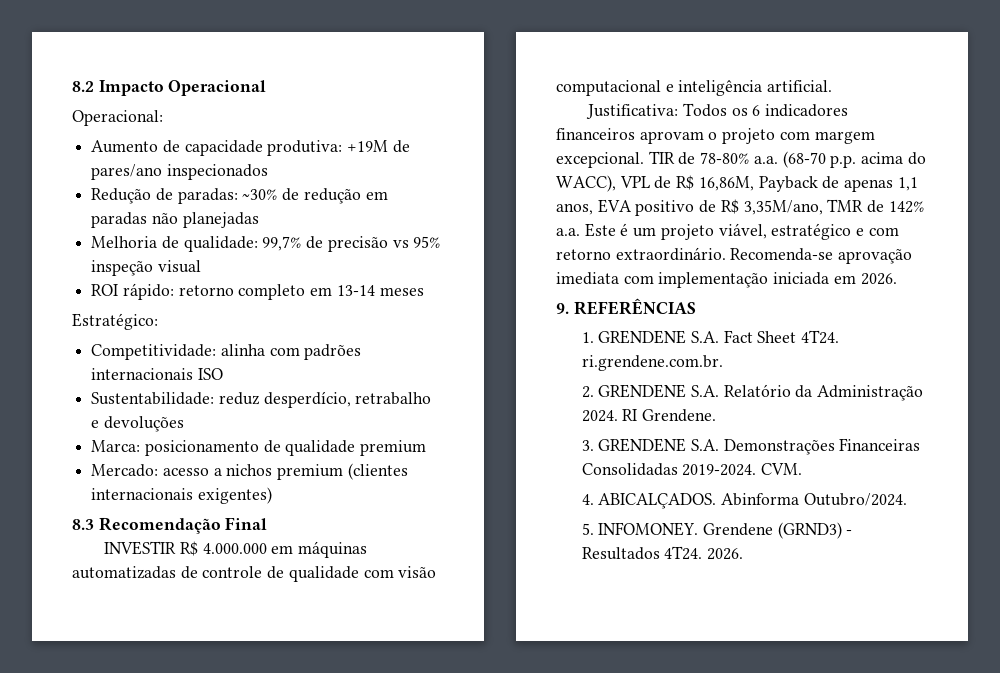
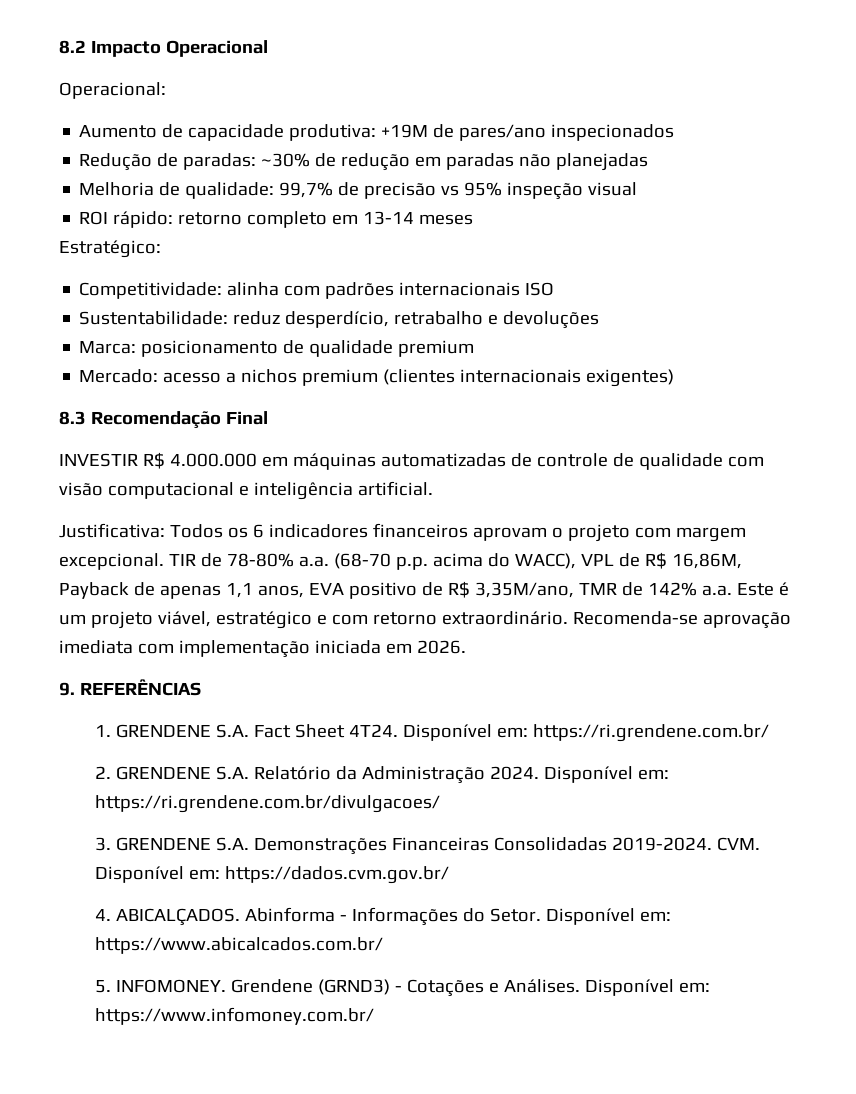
- 1. GRENDENE S.A. Fact Sheet 4T24. ri.grendene.com.br.
+ 1. GRENDENE S.A. Fact Sheet 4T24. Disponível em: https://ri.grendene.com.br/
- RI Grendene.
+ Disponível em: https://ri.grendene.com.br/divulgacoes/
- CVM.
+ CVM. Disponível em: https://dados.cvm.gov.br/
- Abinforma Outubro/2024.
+ Abinforma - Informações do Setor. Disponível em: https://www.abicalcados.com.br/
- Grendene (GRND3) - Resultados 4T24. 2026.
+ Grendene (GRND3) - Cotações e Análises. Disponível em: https://www.infomoney.com.br/

